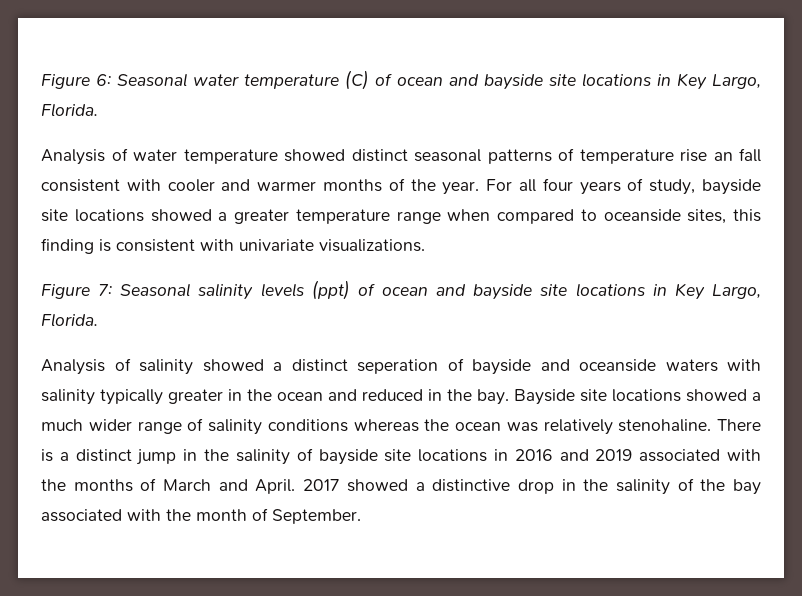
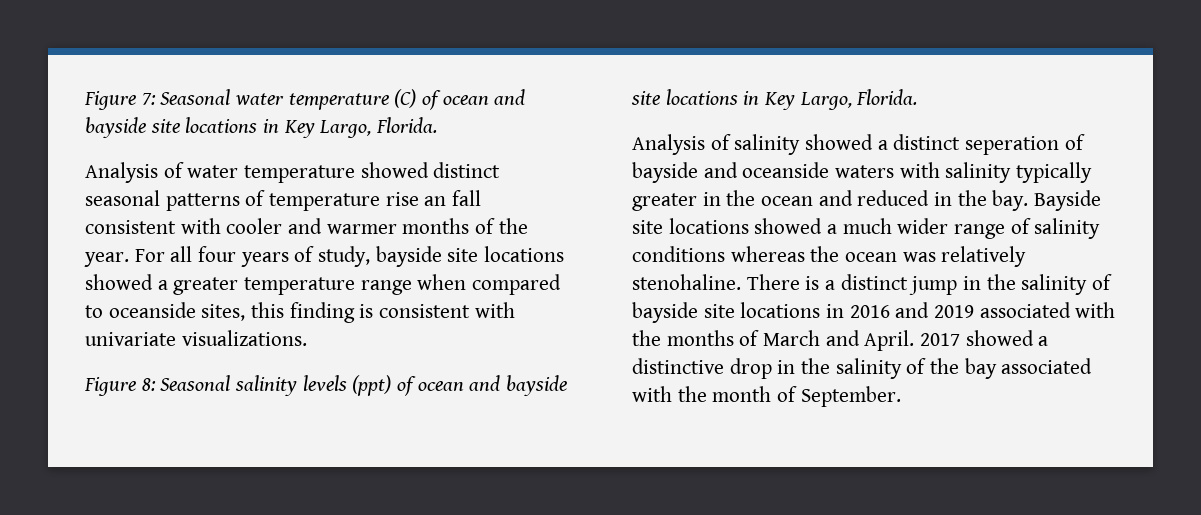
- Figure 6: Seasonal water temperature (C) of ocean and bayside site locations in Key Largo, Florida.
+ Figure 7: Seasonal water temperature (C) of ocean and bayside site locations in Key Largo, Florida.
- Figure 7: Seasonal salinity levels (ppt) of ocean and bayside site locations in Key Largo, Florida.
+ Figure 8: Seasonal salinity levels (ppt) of ocean and bayside site locations in Key Largo, Florida.

